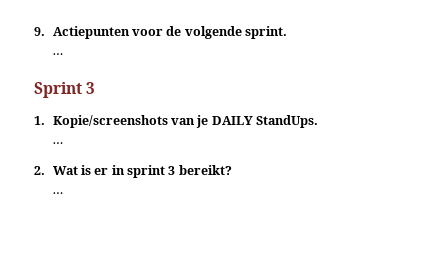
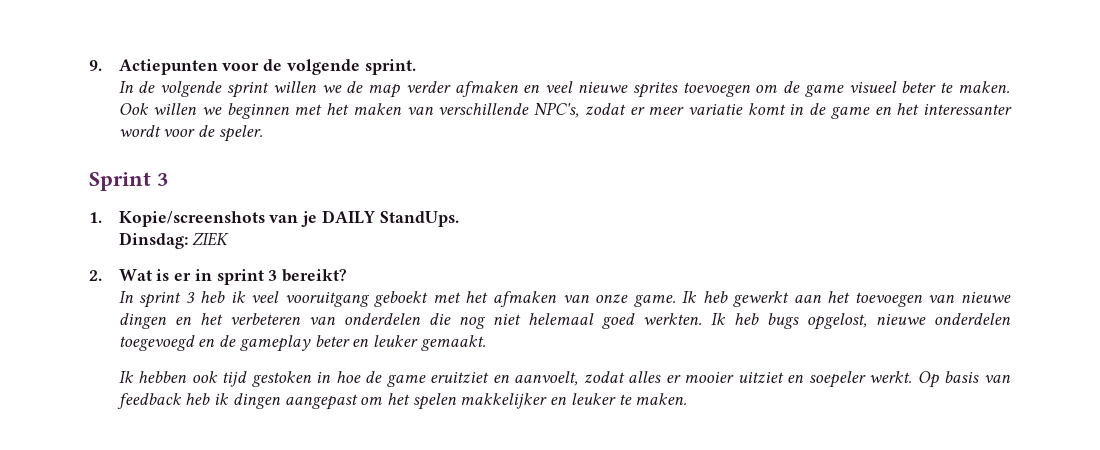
  9. Actiepunten voor de volgende sprint.
- …
+ In de volgende sprint willen we de map verder afmaken en veel nieuwe sprites toevoegen om de game visueel beter te maken. Ook willen we beginnen met het maken van verschillende NPC's, zodat er meer variatie komt in de game en het interessanter wordt voor de speler.
  1. Kopie/screenshots van je DAILY StandUps.
- …
+ Dinsdag: ZIEK
  2. Wat is er in sprint 3 bereikt?
- …
+ In sprint 3 heb ik veel vooruitgang geboekt met het afmaken van onze game. Ik heb gewerkt aan het toevoegen van nieuwe dingen en het verbeteren van onderdelen die nog niet helemaal goed werkten. Ik heb bugs opgelost, nieuwe onderdelen toegevoegd en de gameplay beter en leuker gemaakt.
+ Ik hebben ook tijd gestoken in hoe de game eruitziet en aanvoelt, zodat alles er mooier uitziet en soepeler werkt. Op basis van feedback heb ik dingen aangepast om het spelen makkelijker en leuker te maken.

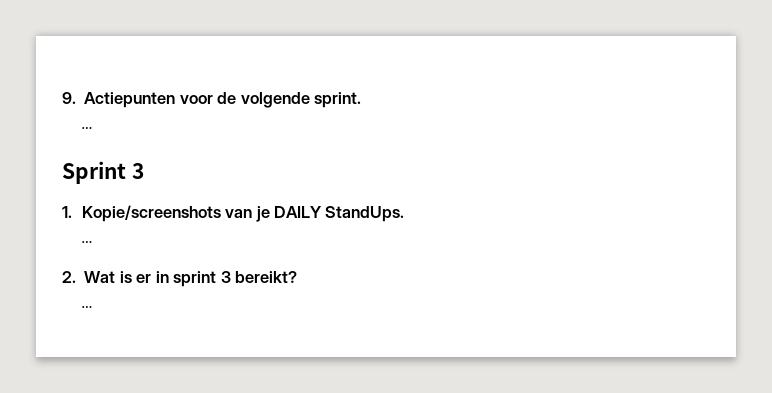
  9. Actiepunten voor de volgende sprint.
- In de volgende sprint willen we de map verder afmaken en veel nieuwe sprites toevoegen om de game visueel beter te maken. Ook willen we beginnen met het maken van verschillende NPC's, zodat er meer variatie komt in de game en het interessanter wordt voor de speler.
+ …
  1. Kopie/screenshots van je DAILY StandUps.
- Dinsdag: ZIEK
+ …
  2. Wat is er in sprint 3 bereikt?
- In sprint 3 heb ik veel vooruitgang geboekt met het afmaken van onze game. Ik heb gewerkt aan het toevoegen van nieuwe dingen en het verbeteren van onderdelen die nog niet helemaal goed werkten. Ik heb bugs opgelost, nieuwe onderdelen toegevoegd en de gameplay beter en leuker gemaakt.
- Ik hebben ook tijd gestoken in hoe de game eruitziet en aanvoelt, zodat alles er mooier uitziet en soepeler werkt. Op basis van feedback heb ik dingen aangepast om het spelen makkelijker en leuker te maken.
+ …

